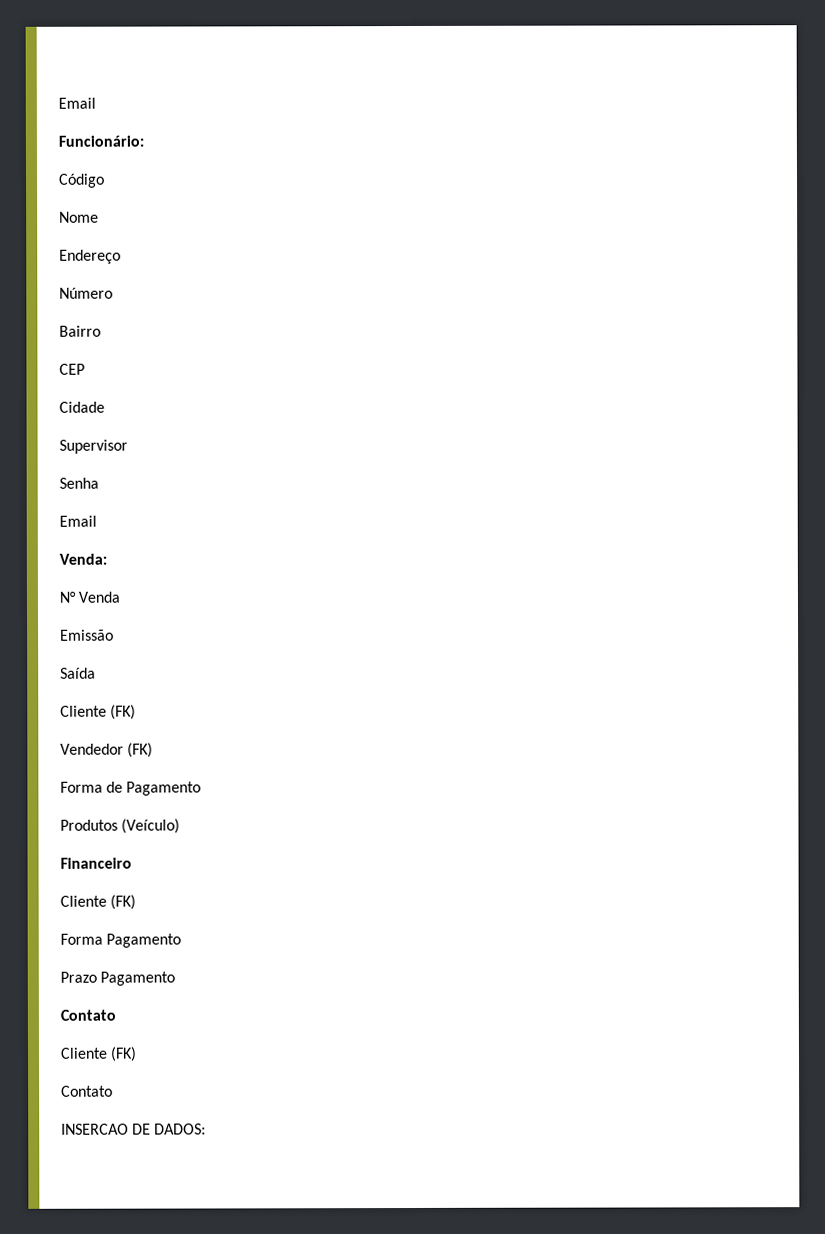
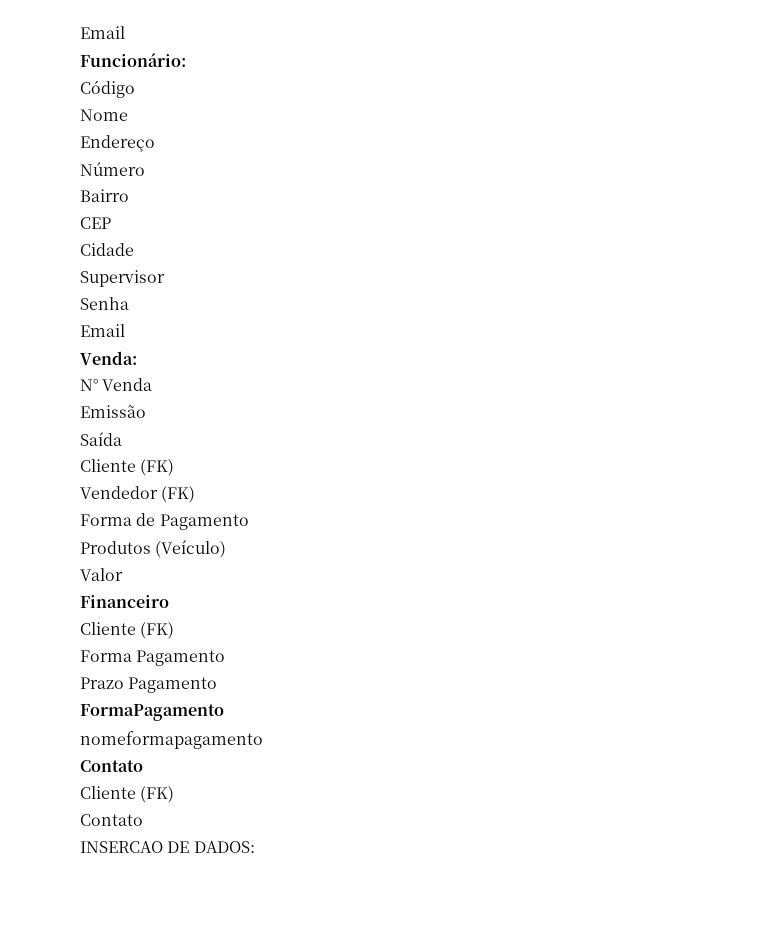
+ Valor
+ FormaPagamento
+ nomeformapagamento

